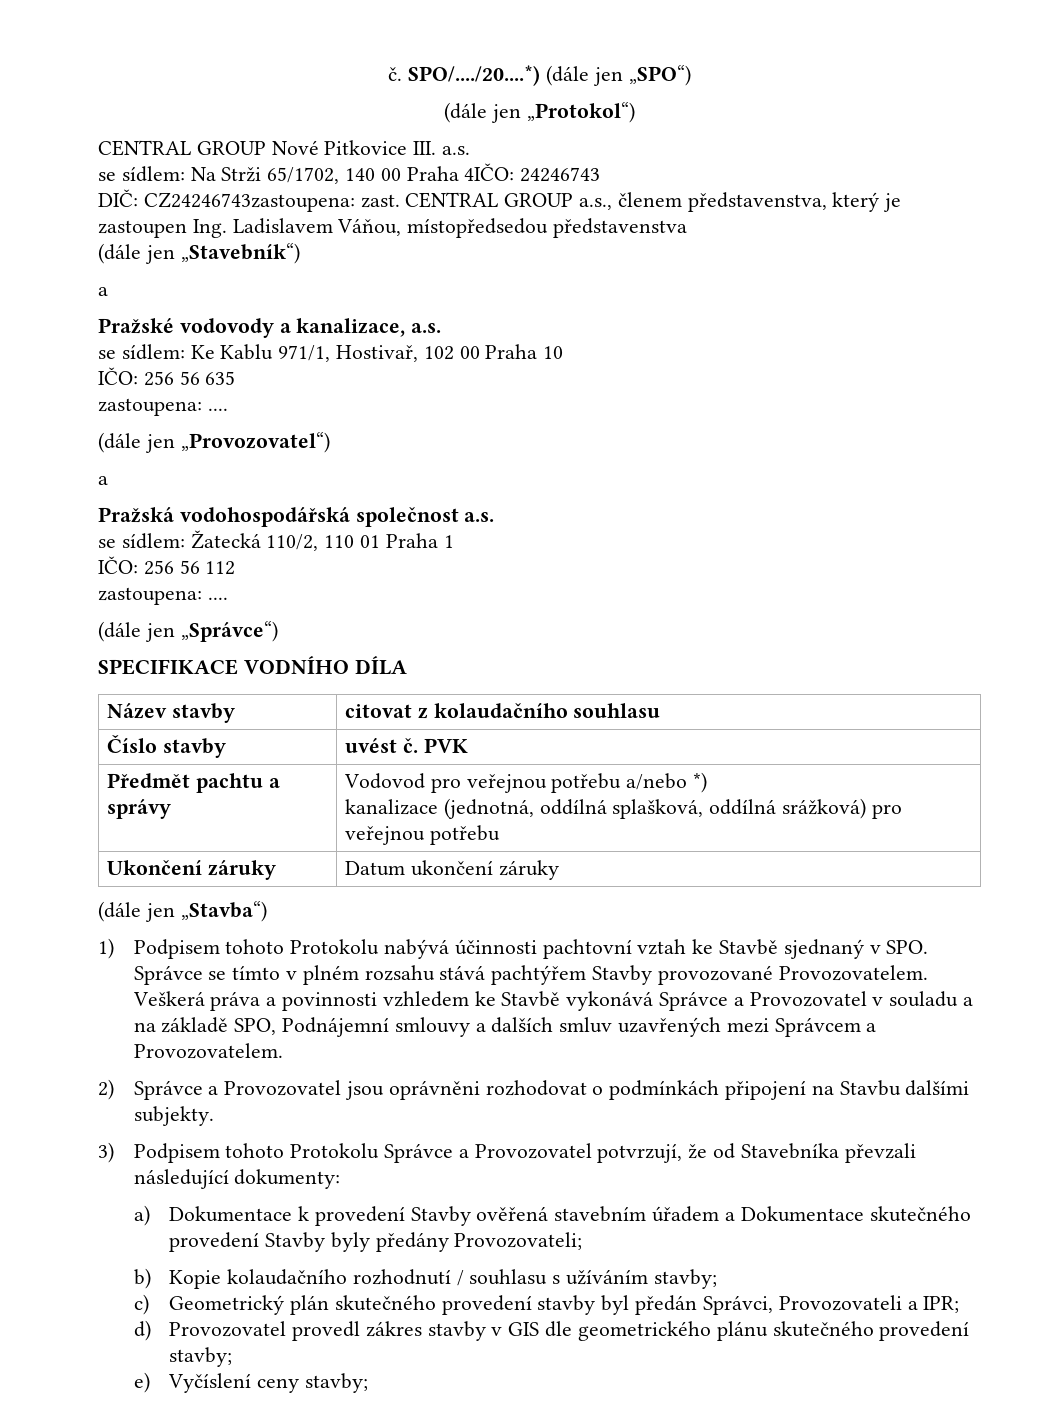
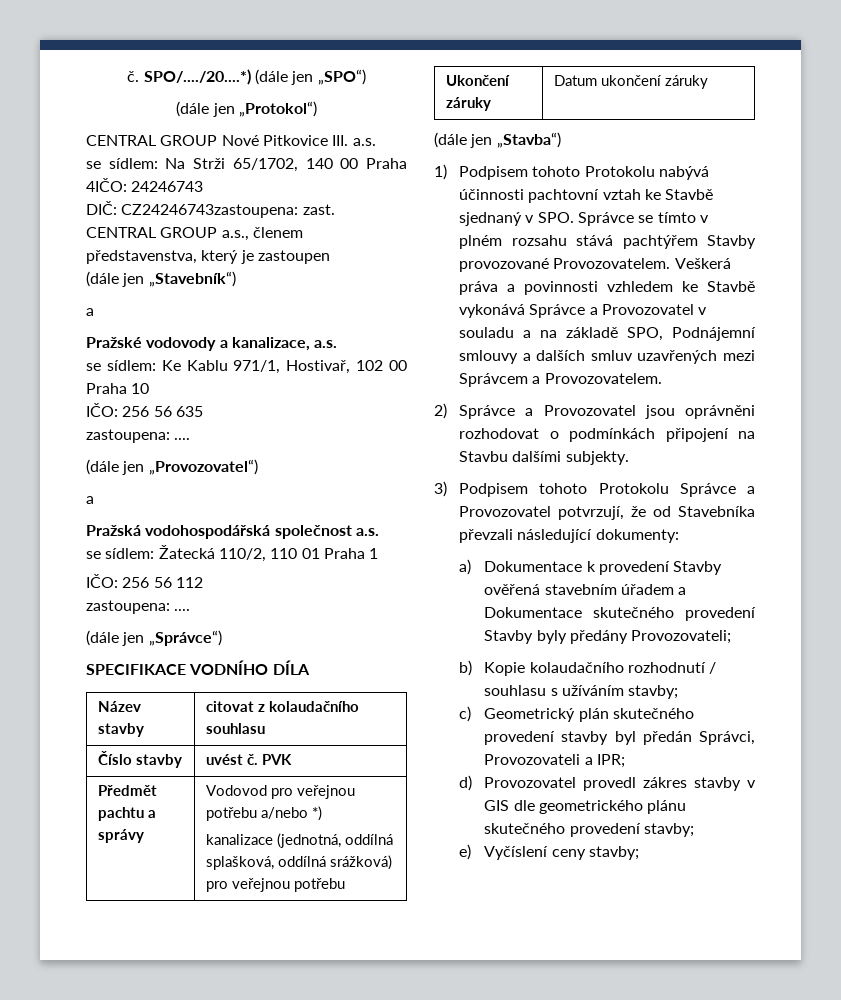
- CENTRAL GROUP a.s., členem představenstva, který je zastoupen Ing. Ladislavem Váňou, místopředsedou představenstva
+ CENTRAL GROUP a.s., členem představenstva, který je zastoupen

